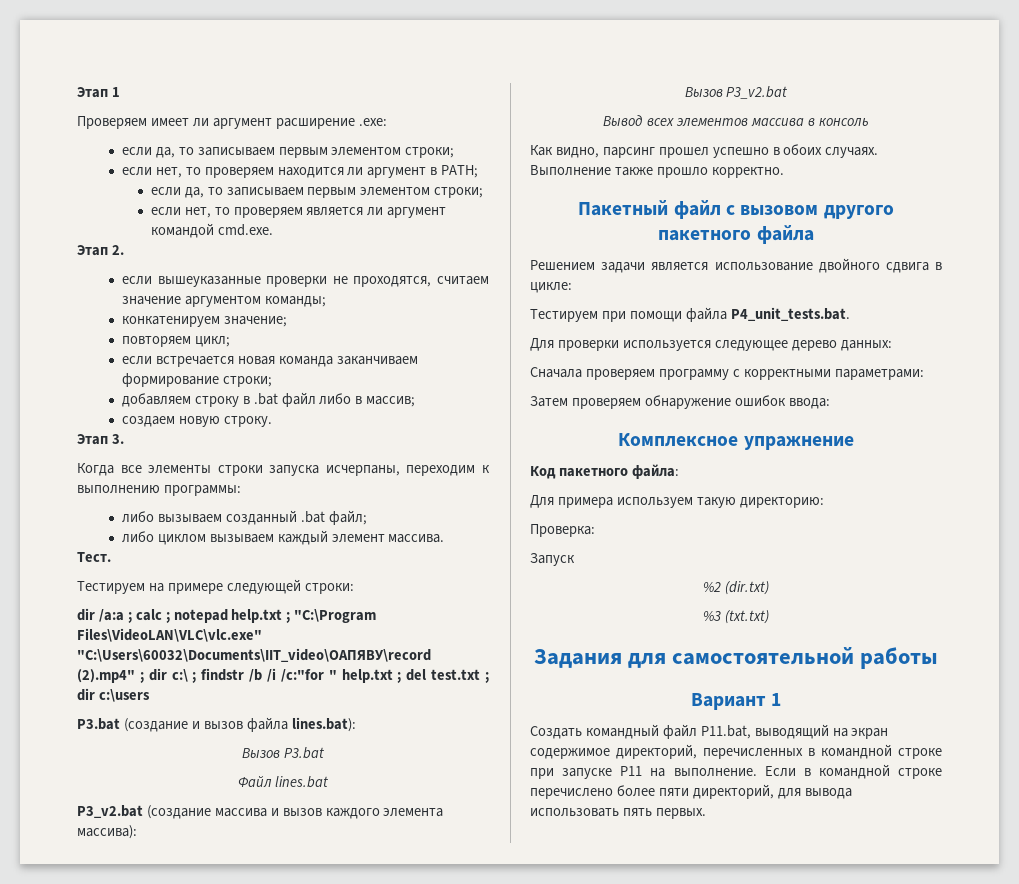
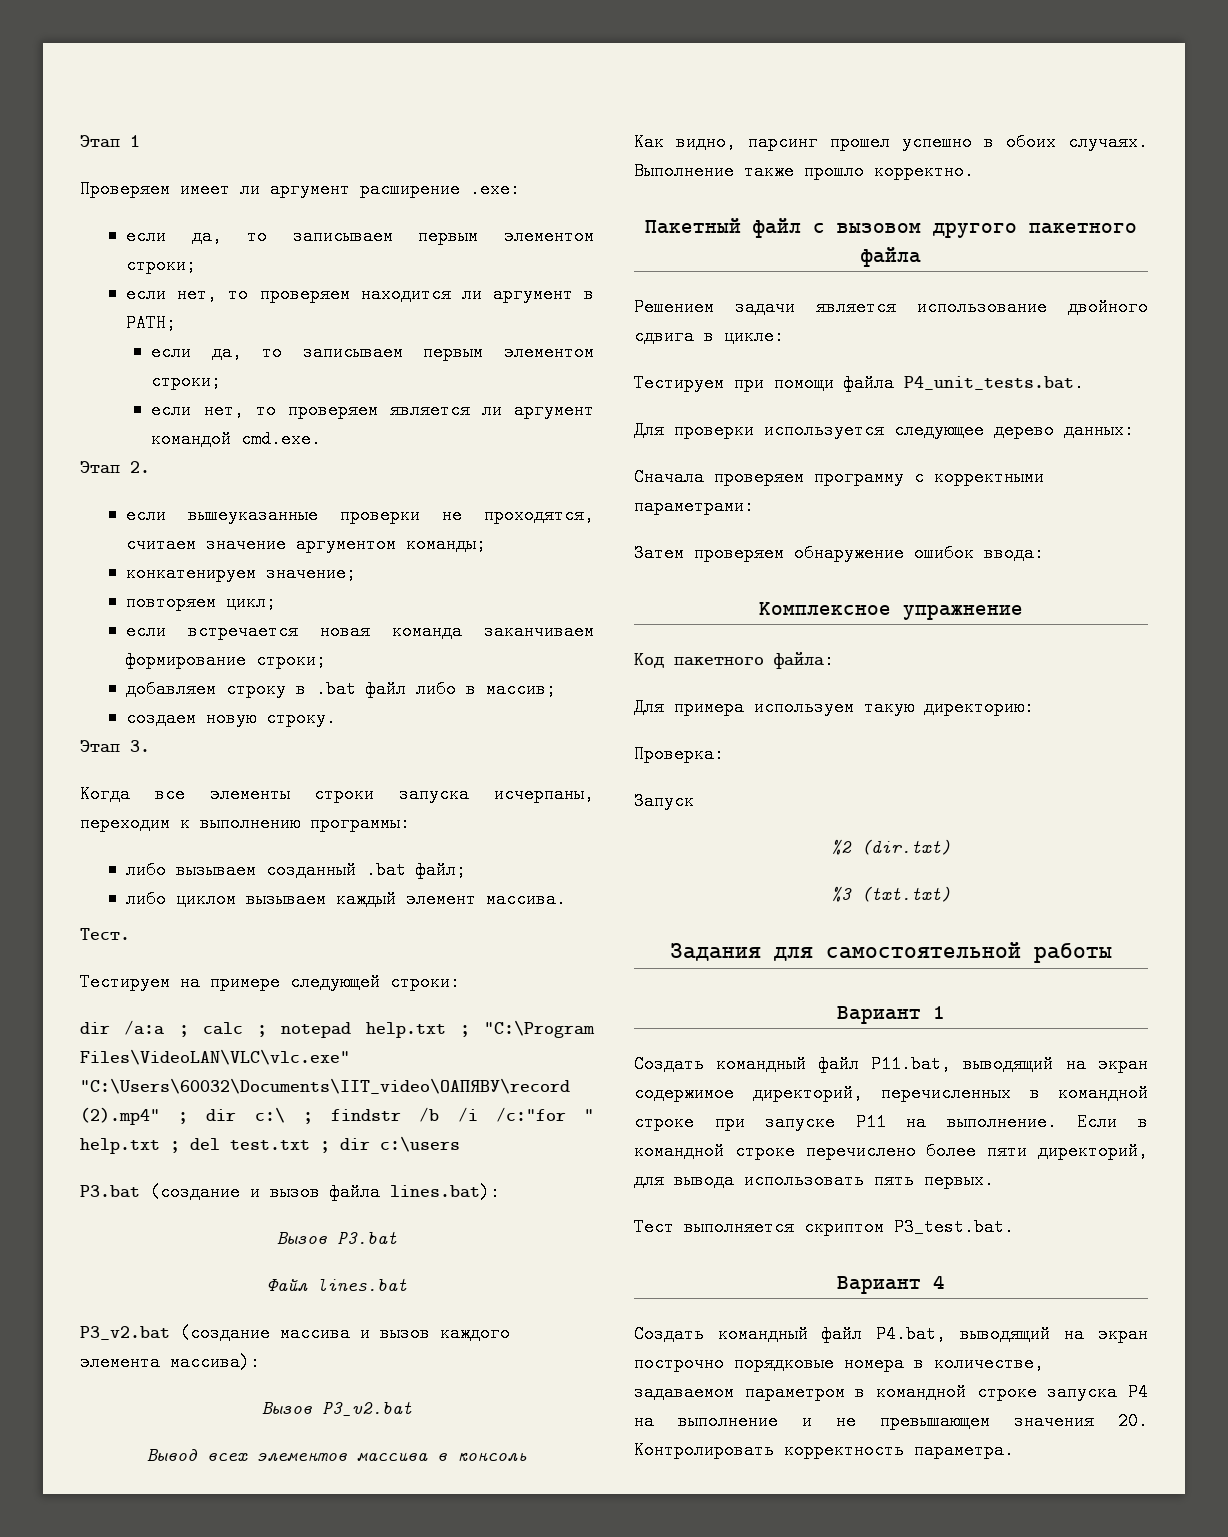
+ Тест выполняется скриптом P3_test.bat.
+ Вариант 4
+ Создать командный файл P4.bat, выводящий на экран построчно порядковые номера в количестве, задаваемом параметром в командной строке запуска P4 на выполнение и не превышающем значения 20. Контролировать корректность параметра.

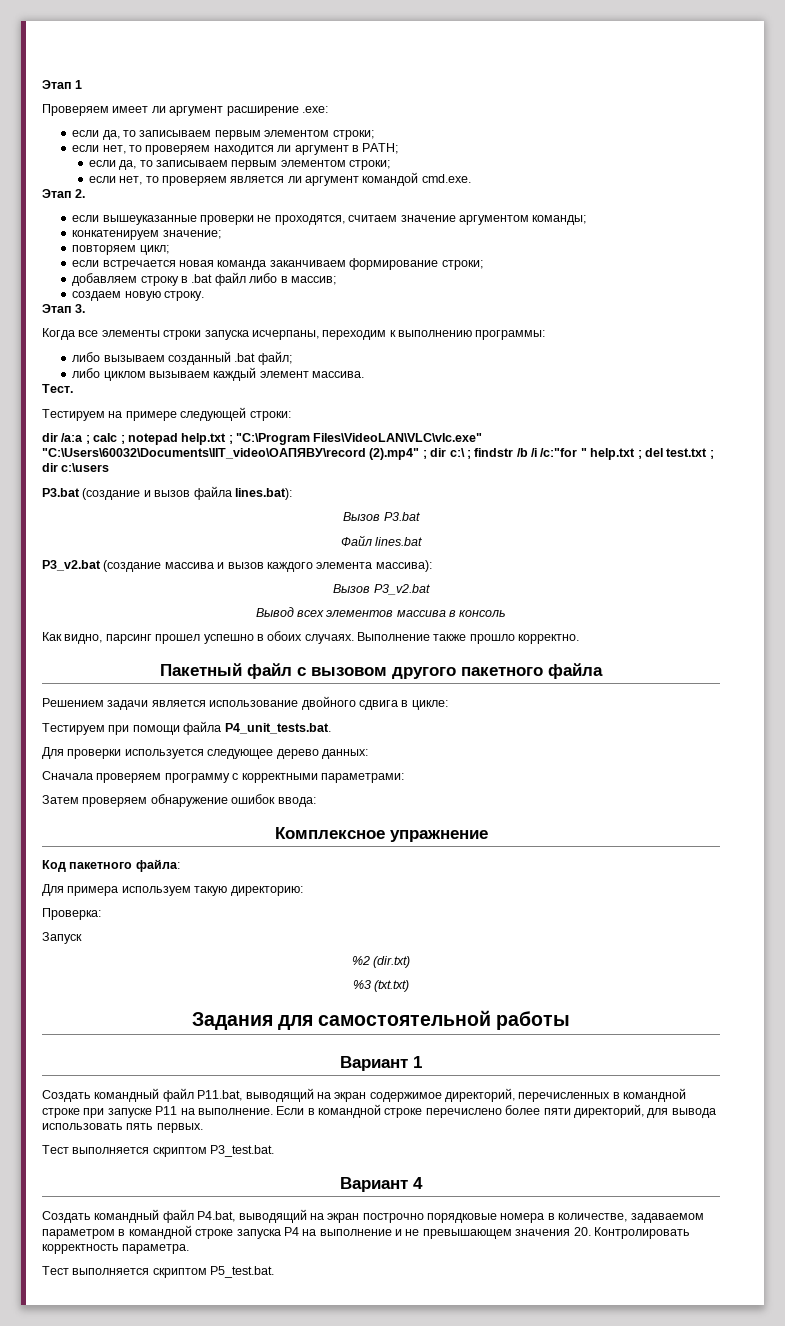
+ Тест выполняется скриптом P5_test.bat.

